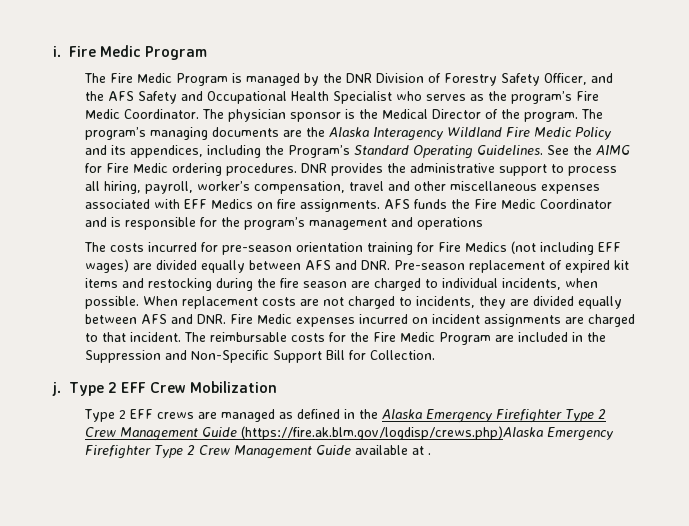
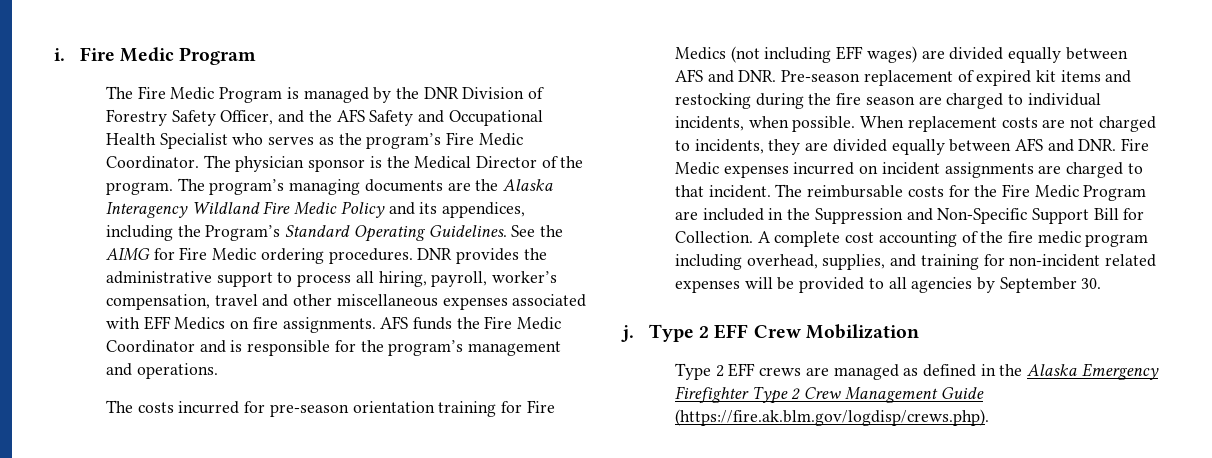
- AFS funds the Fire Medic Coordinator and is responsible for the program’s management and operations
+ AFS funds the Fire Medic Coordinator and is responsible for the program’s management and operations.
+ A complete cost accounting of the fire medic program including overhead, supplies, and training for non-incident related expenses will be provided to all agencies by September 30.
- Type 2 EFF crews are managed as defined in the Alaska Emergency Firefighter Type 2 Crew Management Guide (https://fire.ak.blm.gov/logdisp/crews.php)Alaska Emergency Firefighter Type 2 Crew Management Guide available at .
+ Type 2 EFF crews are managed as defined in the Alaska Emergency Firefighter Type 2 Crew Management Guide (https://fire.ak.blm.gov/logdisp/crews.php).

